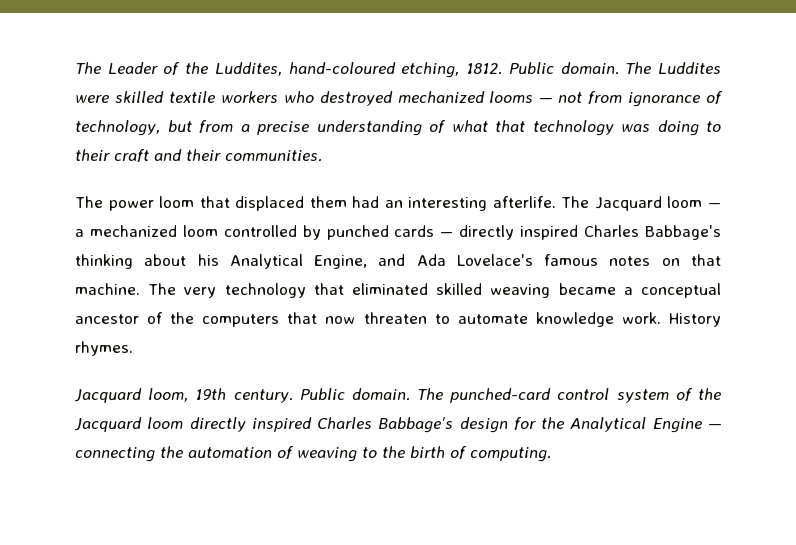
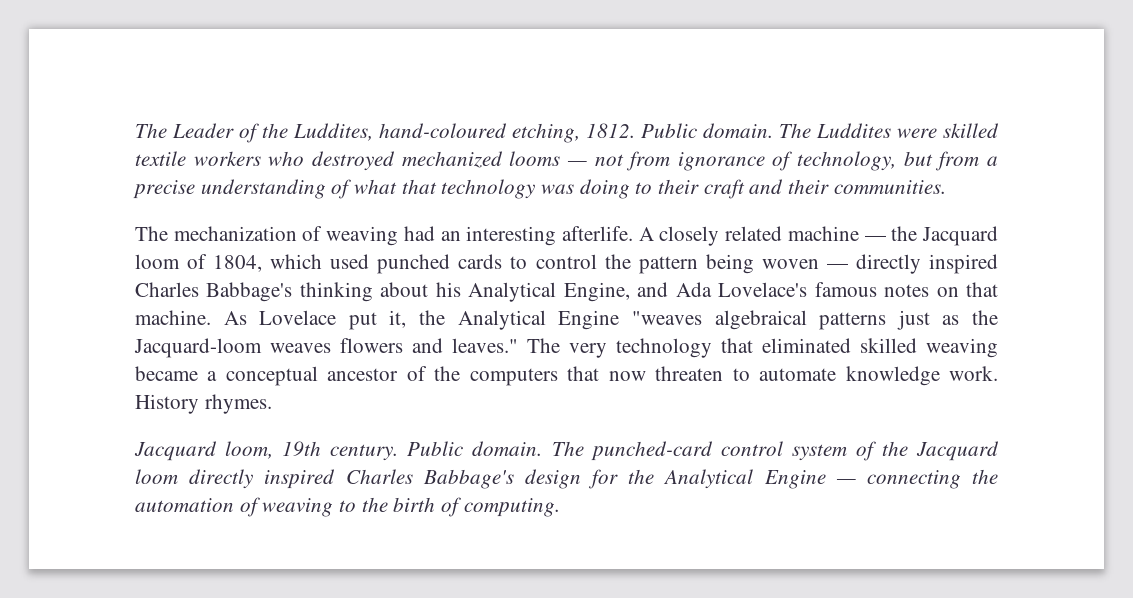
- The power loom that displaced them had an interesting afterlife. The Jacquard loom — a mechanized loom controlled by punched cards — directly inspired Charles Babbage's thinking about his Analytical Engine, and Ada Lovelace's famous notes on that machine.
+ The mechanization of weaving had an interesting afterlife. A closely related machine — the Jacquard loom of 1804, which used punched cards to control the pattern being woven — directly inspired Charles Babbage's thinking about his Analytical Engine, and Ada Lovelace's famous notes on that machine.
+ As Lovelace put it, the Analytical Engine "weaves algebraical patterns just as the Jacquard-loom weaves flowers and leaves."

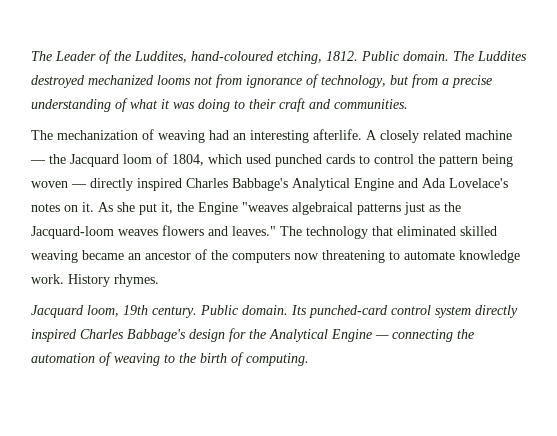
- The Luddites were skilled textile workers who destroyed mechanized looms — not from ignorance of technology, but from a precise understanding of what that technology was doing to their craft and their communities.
+ The Luddites destroyed mechanized looms not from ignorance of technology, but from a precise understanding of what it was doing to their craft and communities.
- A closely related machine — the Jacquard loom of 1804, which used punched cards to control the pattern being woven — directly inspired Charles Babbage's thinking about his Analytical Engine, and Ada Lovelace's famous notes on that machine. As Lovelace put it, the Analytical Engine "weaves algebraical patterns just as the Jacquard-loom weaves flowers and leaves."
+ A closely related machine — the Jacquard loom of 1804, which used punched cards to control the pattern being woven — directly inspired Charles Babbage's Analytical Engine and Ada Lovelace's notes on it. As she put it, the Engine "weaves algebraical patterns just as the Jacquard-loom weaves flowers and leaves."
- The very technology that eliminated skilled weaving became a conceptual ancestor of the computers that now threaten to automate knowledge work.
+ The technology that eliminated skilled weaving became an ancestor of the computers now threatening to automate knowledge work.
- The punched-card control system of the Jacquard loom directly inspired Charles Babbage's design for the Analytical Engine — connecting the automation of weaving to the birth of computing.
+ Its punched-card control system directly inspired Charles Babbage's design for the Analytical Engine — connecting the automation of weaving to the birth of computing.

